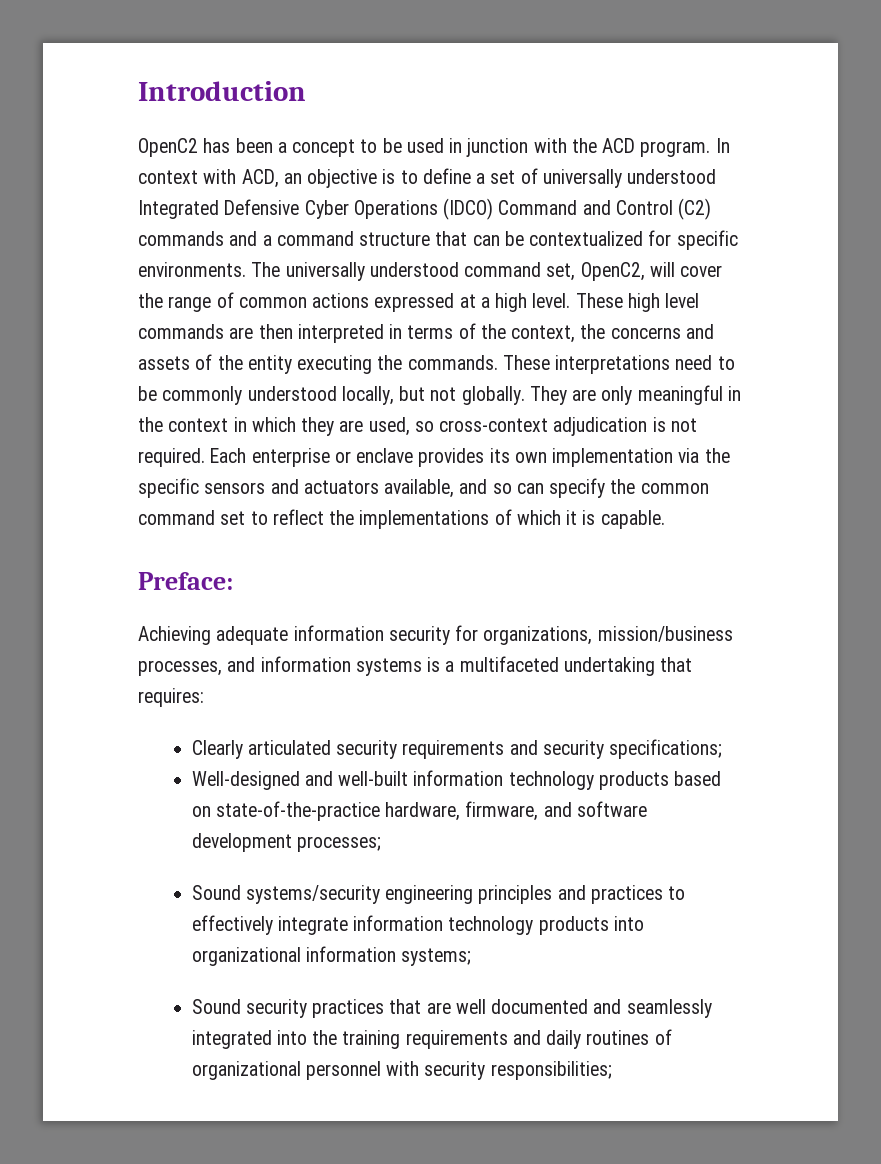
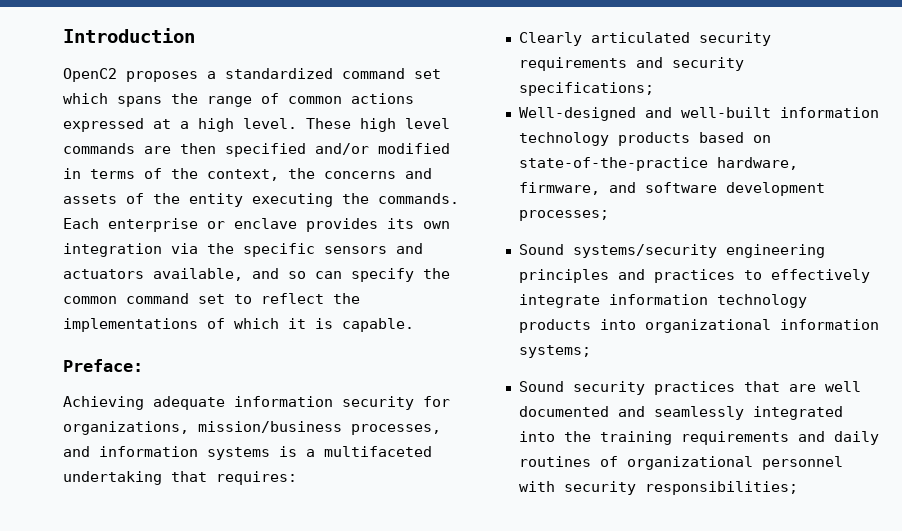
- OpenC2 has been a concept to be used in junction with the ACD program. In context with ACD, an objective is to define a set of universally understood Integrated Defensive Cyber Operations (IDCO) Command and Control (C2) commands and a command structure that can be contextualized for specific environments. The universally understood command set, OpenC2, will cover the range of common actions expressed at a high level.
+ OpenC2 proposes a standardized command set which spans the range of common actions expressed at a high level.
- These high level commands are then interpreted in terms of the context, the concerns and assets of the entity executing the commands.
+ These high level commands are then specified and/or modified in terms of the context, the concerns and assets of the entity executing the commands.
- These interpretations need to be commonly understood locally, but not globally. They are only meaningful in the context in which they are used, so cross-context adjudication is not required.
- Each enterprise or enclave provides its own implementation via the specific sensors and actuators available, and so can specify the common command set to reflect the implementations of which it is capable.
+ Each enterprise or enclave provides its own integration via the specific sensors and actuators available, and so can specify the common command set to reflect the implementations of which it is capable.

